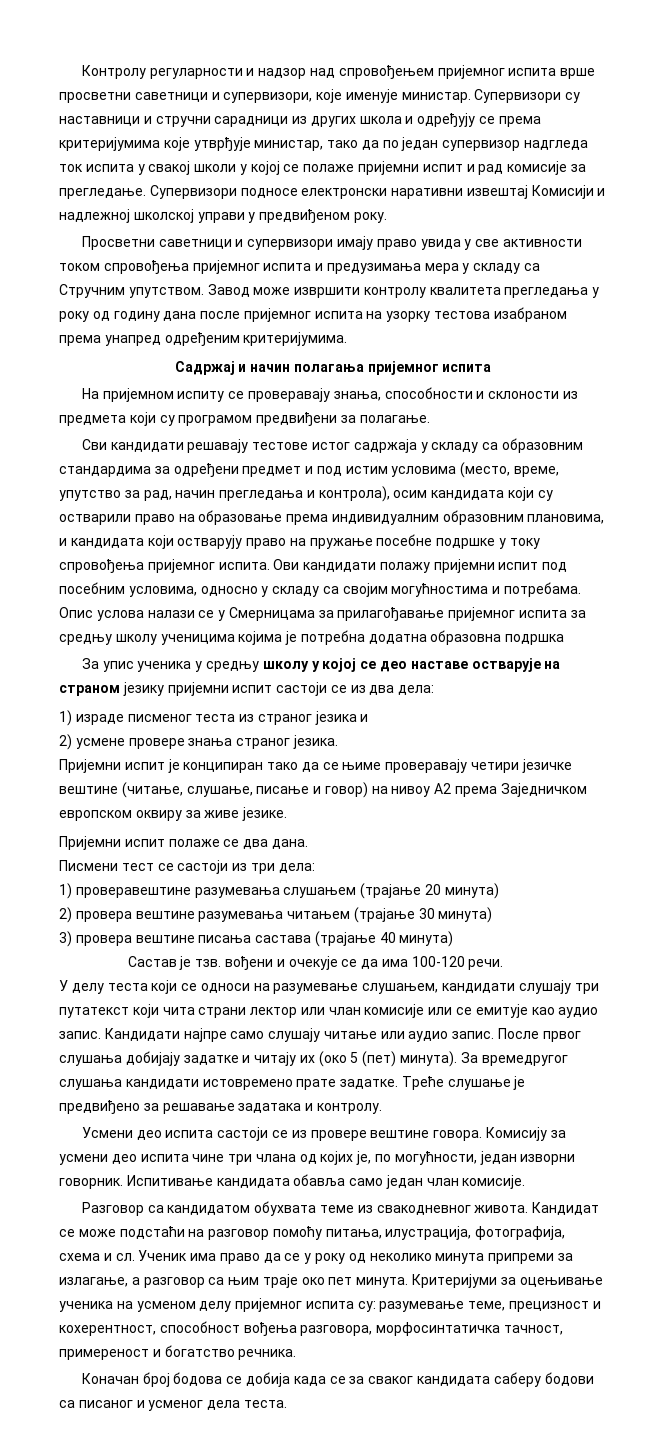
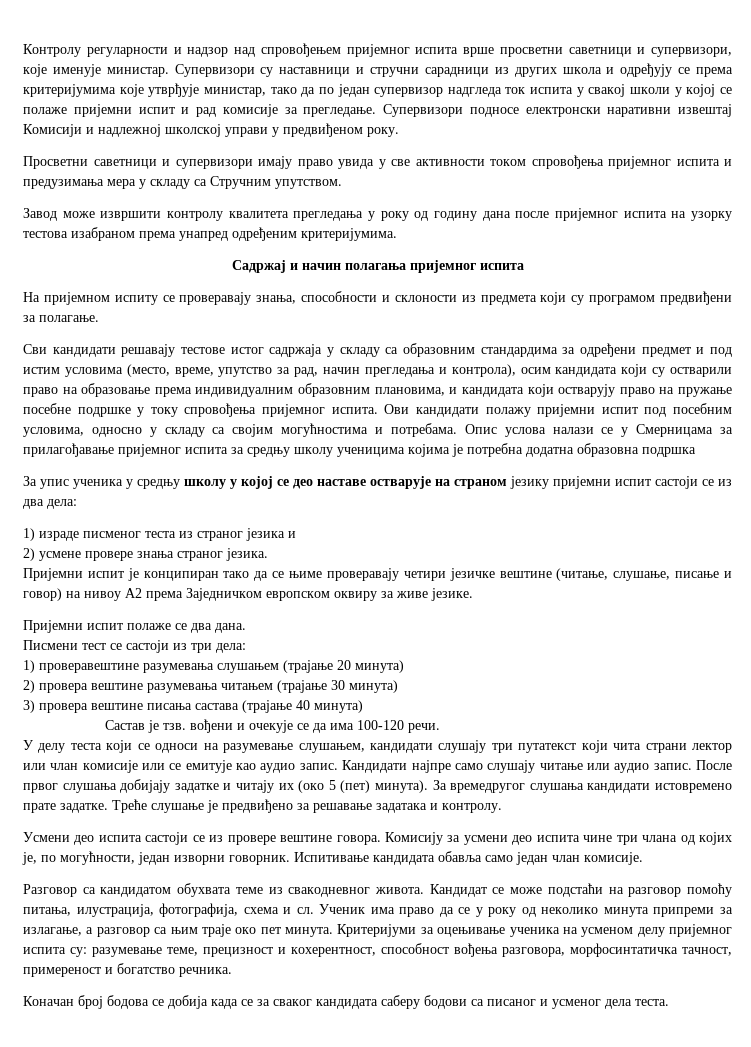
- Просветни саветници и супервизори имају право увида у све активности током спровођења пријемног испита и предузимања мера у складу са Стручним упутством. Завод може извршити контролу квалитета прегледања у року од годину дана после пријемног испита на узорку тестова изабраном према унапред одређеним критеријумима.
+ Просветни саветници и супервизори имају право увида у све активности током спровођења пријемног испита и предузимања мера у складу са Стручним упутством.
+ Завод може извршити контролу квалитета прегледања у року од годину дана после пријемног испита на узорку тестова изабраном према унапред одређеним критеријумима.

